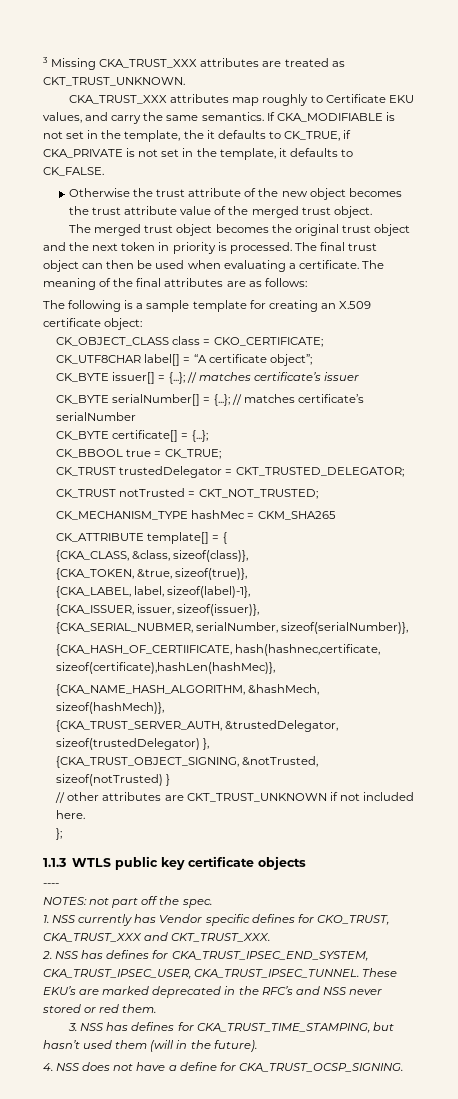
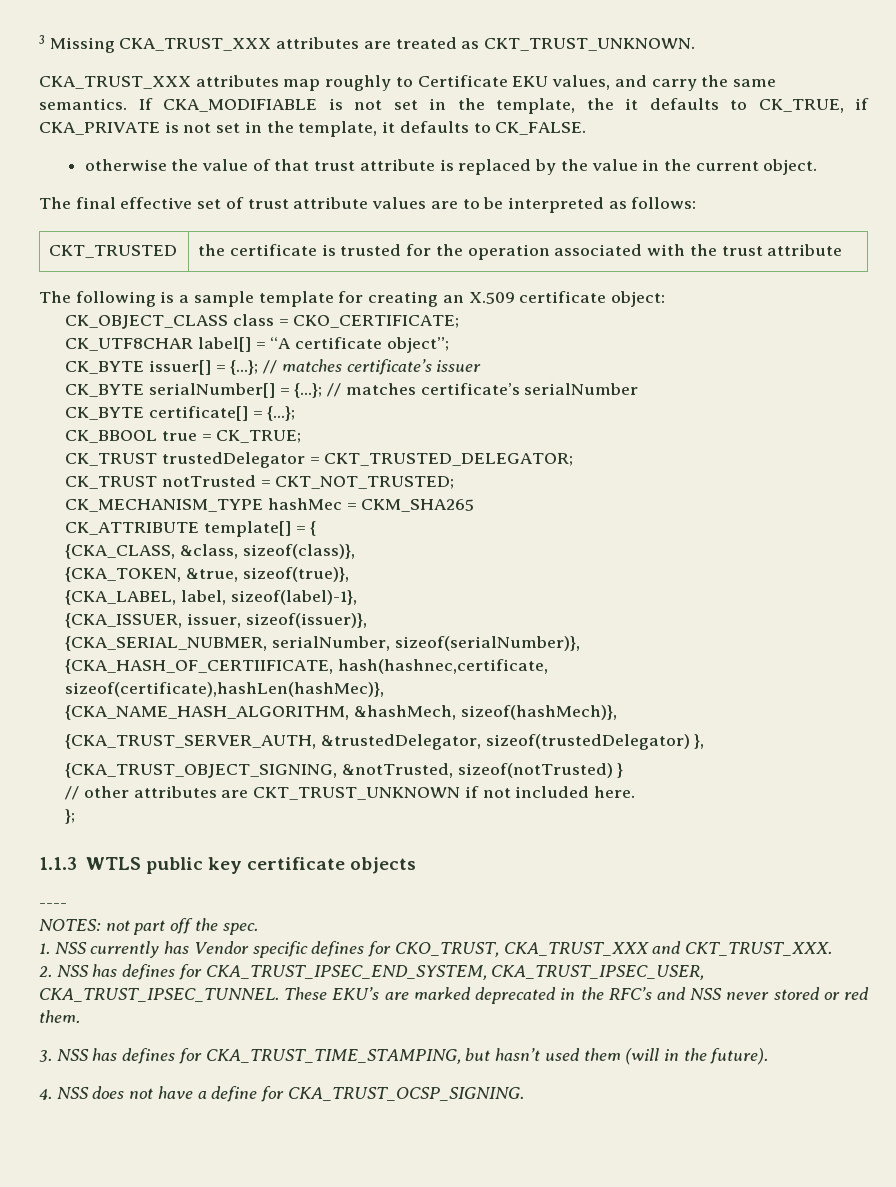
- Otherwise the trust attribute of the new object becomes the trust attribute value of the merged trust object.
- The merged trust object becomes the original trust object and the next token in priority is processed. The final trust object can then be used when evaluating a certificate. The meaning of the final attributes are as follows:
+ otherwise the value of that trust attribute is replaced by the value in the current object.
+ The final effective set of trust attribute values are to be interpreted as follows:
+ CKT_TRUSTED | the certificate is trusted for the operation associated with the trust attribute

